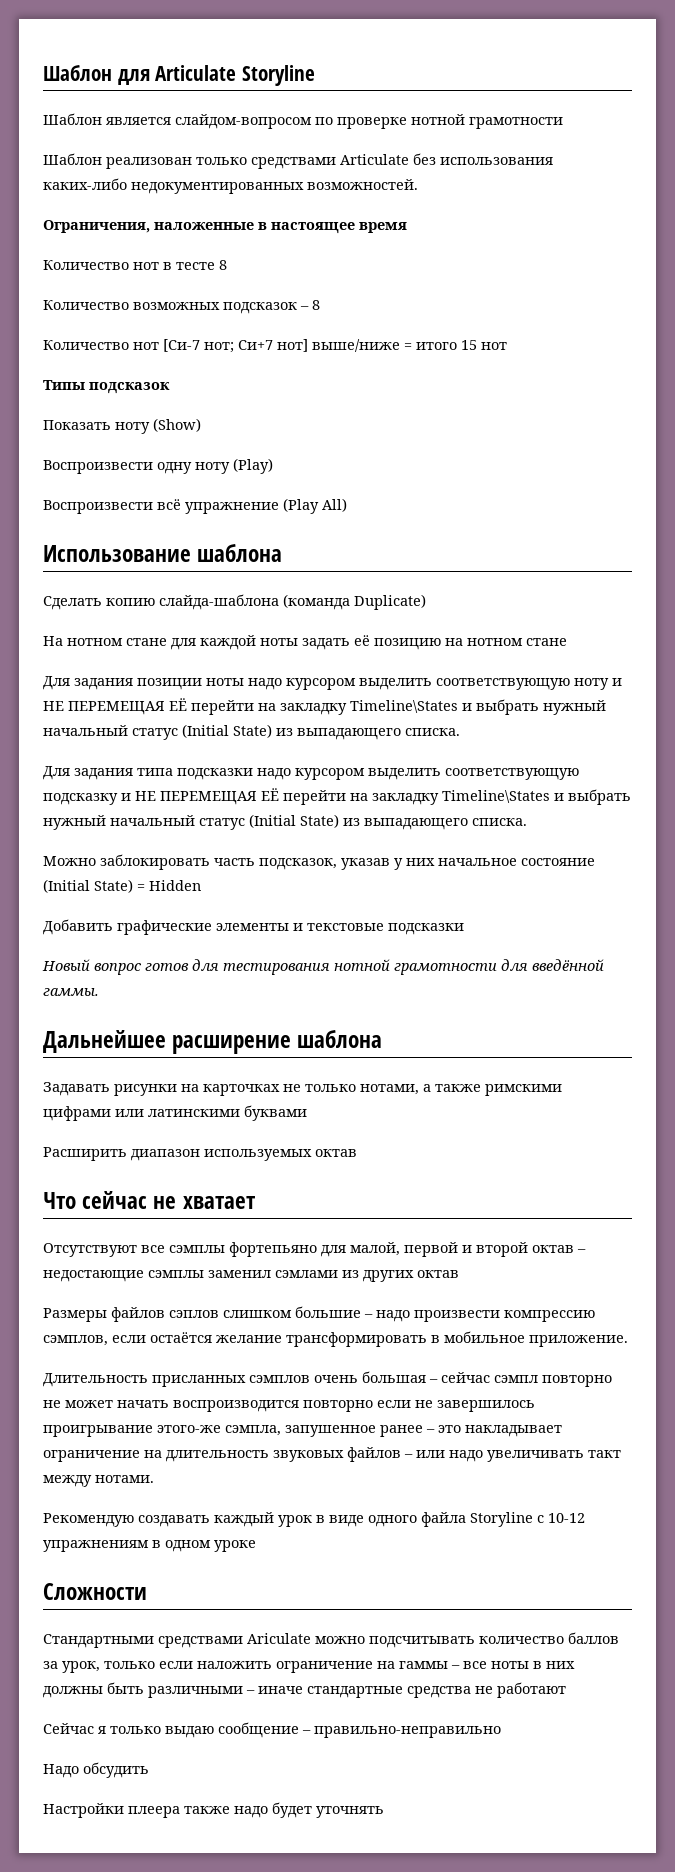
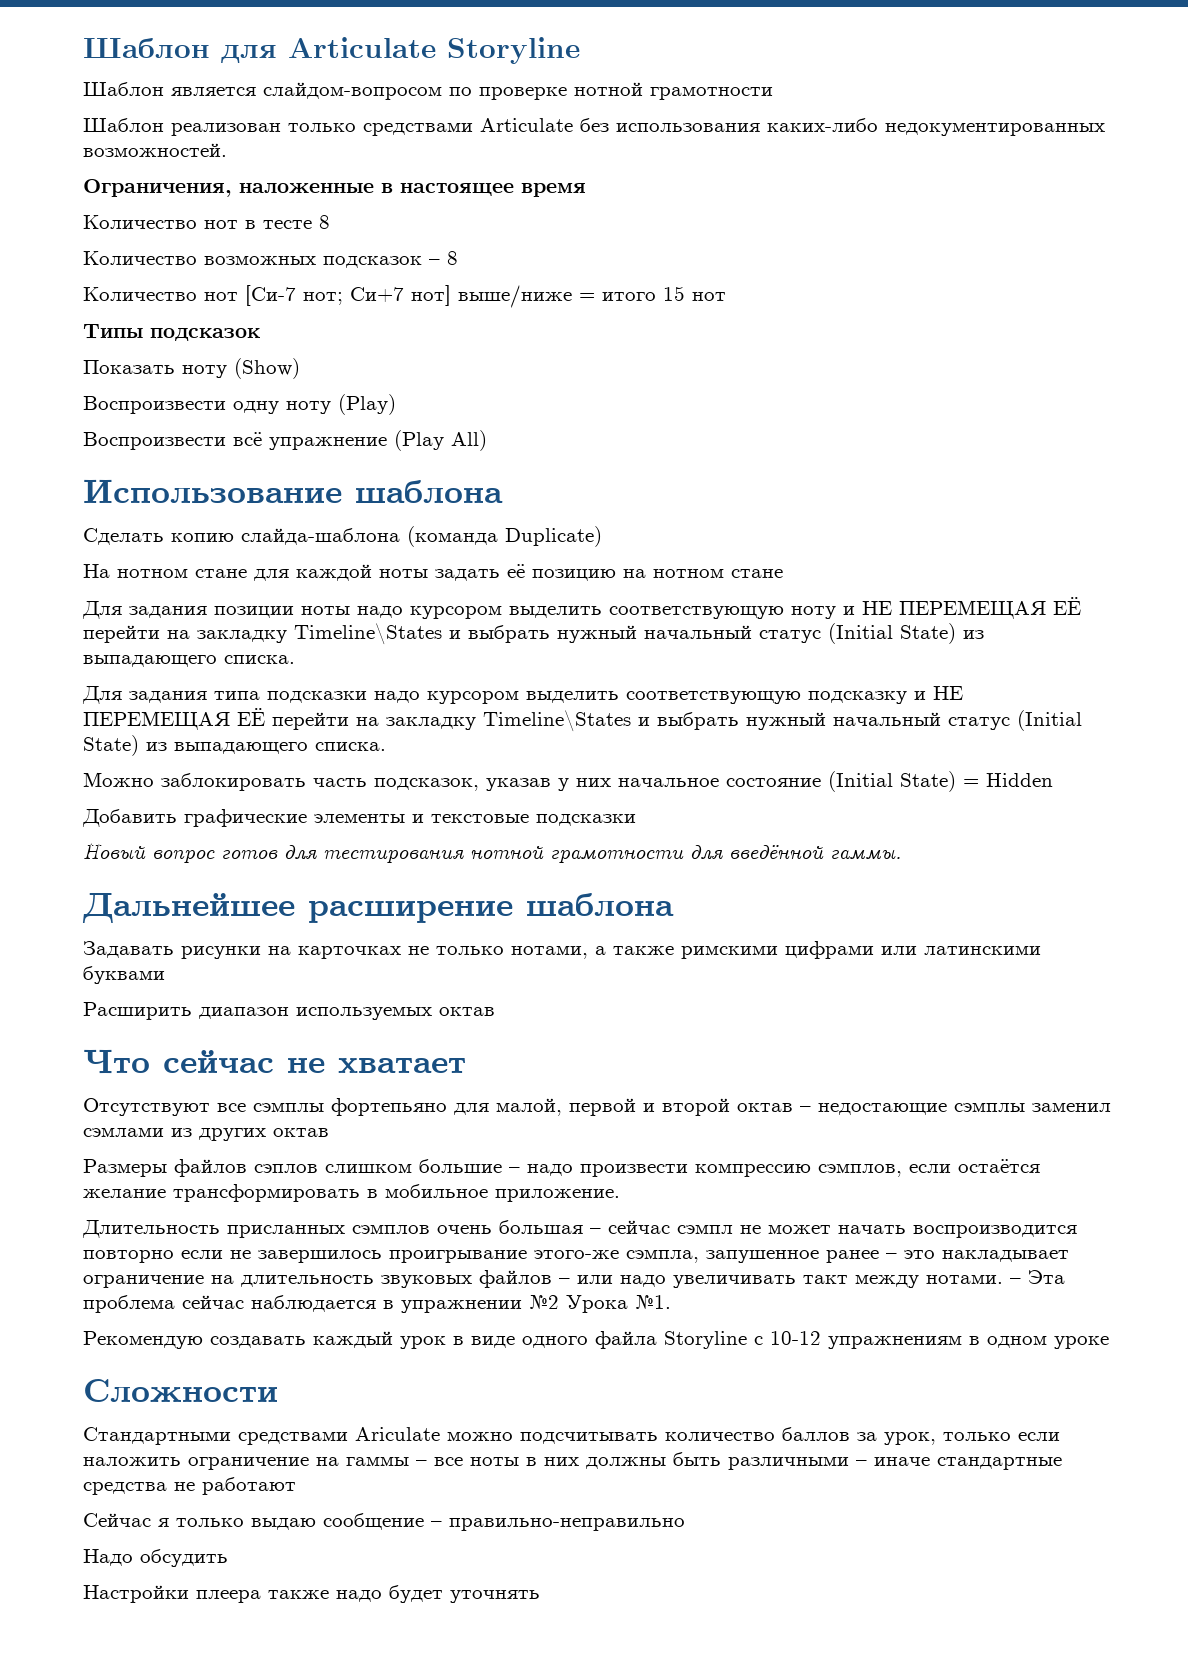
- Длительность присланных сэмплов очень большая – сейчас сэмпл повторно не может начать воспроизводится повторно если не завершилось проигрывание этого-же сэмпла, запушенное ранее – это накладывает ограничение на длительность звуковых файлов – или надо увеличивать такт между нотами.
+ Длительность присланных сэмплов очень большая – сейчас сэмпл не может начать воспроизводится повторно если не завершилось проигрывание этого-же сэмпла, запушенное ранее – это накладывает ограничение на длительность звуковых файлов – или надо увеличивать такт между нотами. – Эта проблема сейчас наблюдается в упражнении №2 Урока №1.

